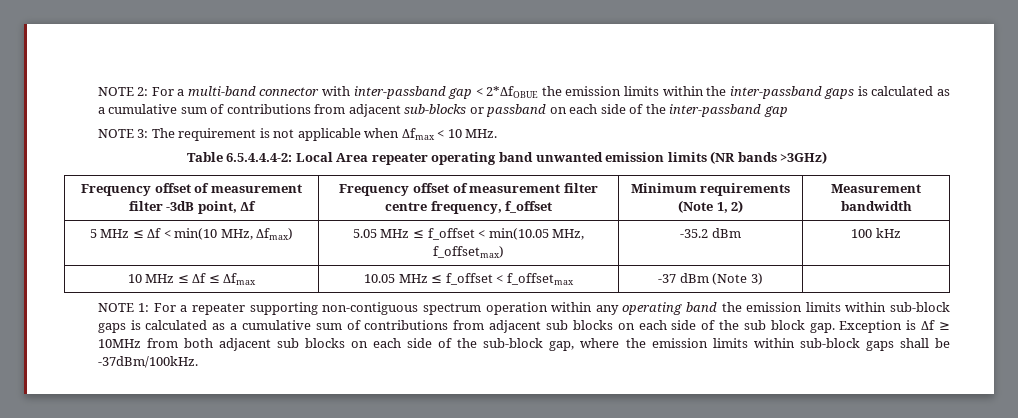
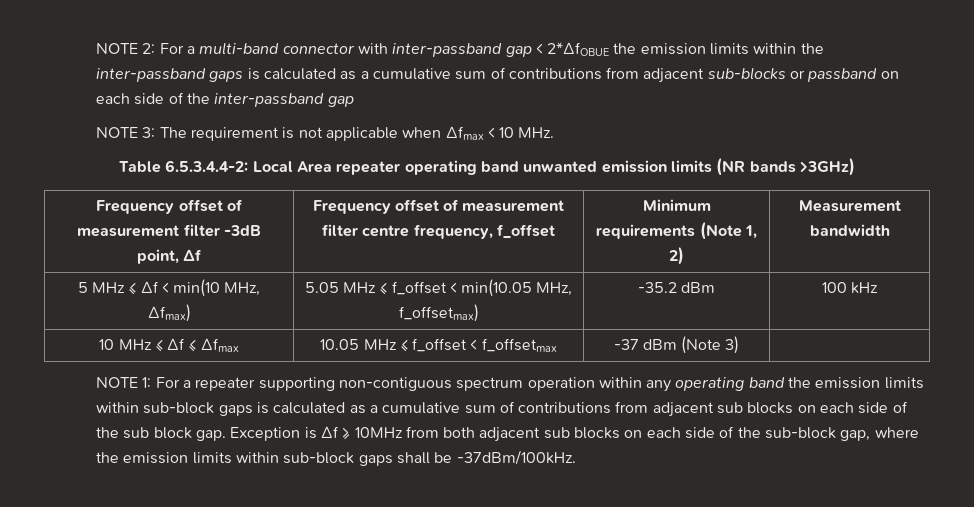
- Table 6.5.4.4.4-2: Local Area repeater operating band unwanted emission limits (NR bands >3GHz)
+ Table 6.5.3.4.4-2: Local Area repeater operating band unwanted emission limits (NR bands >3GHz)

